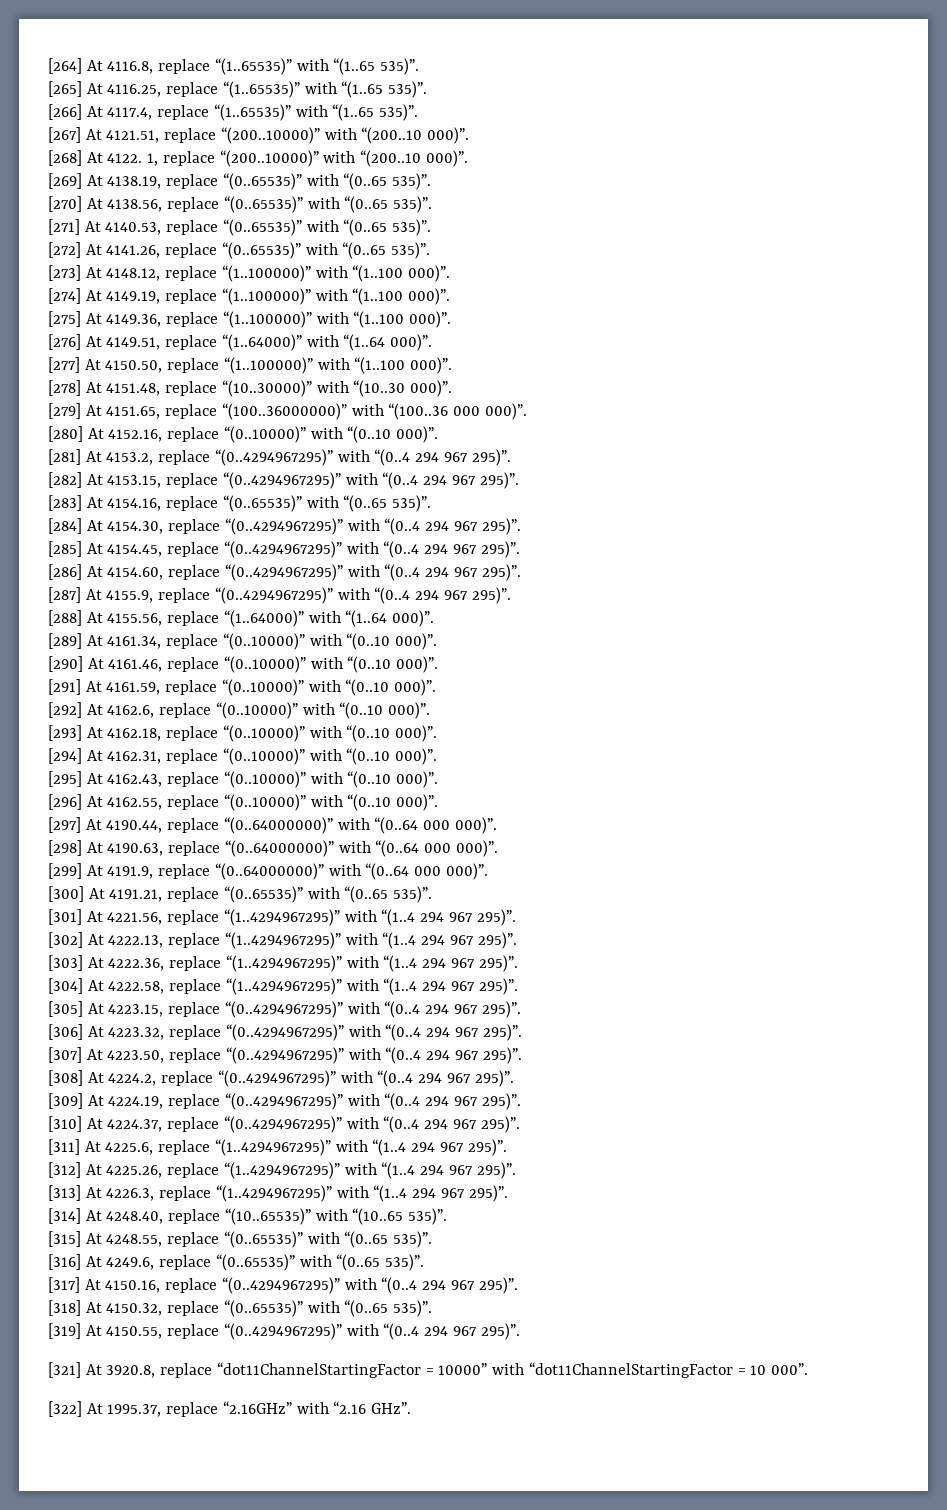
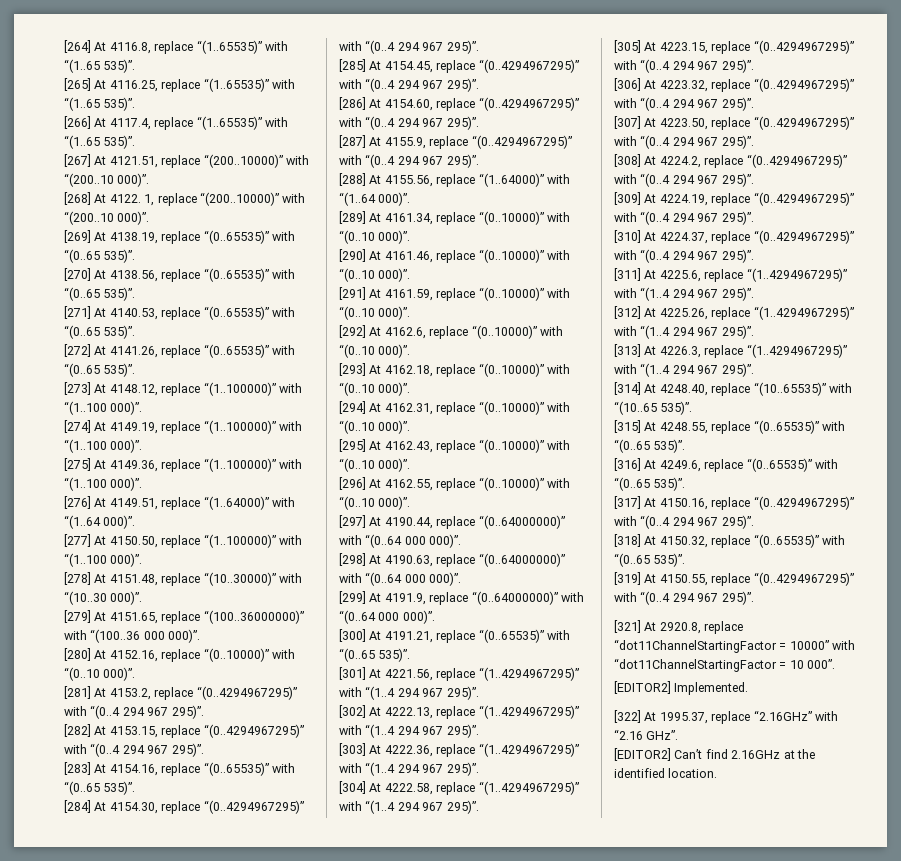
- [321] At 3920.8, replace “dot11ChannelStartingFactor = 10000” with “dot11ChannelStartingFactor = 10 000”.
+ [321] At 2920.8, replace “dot11ChannelStartingFactor = 10000” with “dot11ChannelStartingFactor = 10 000”.
+ [EDITOR2] Implemented.
+ [EDITOR2] Can’t find 2.16GHz at the identified location.

